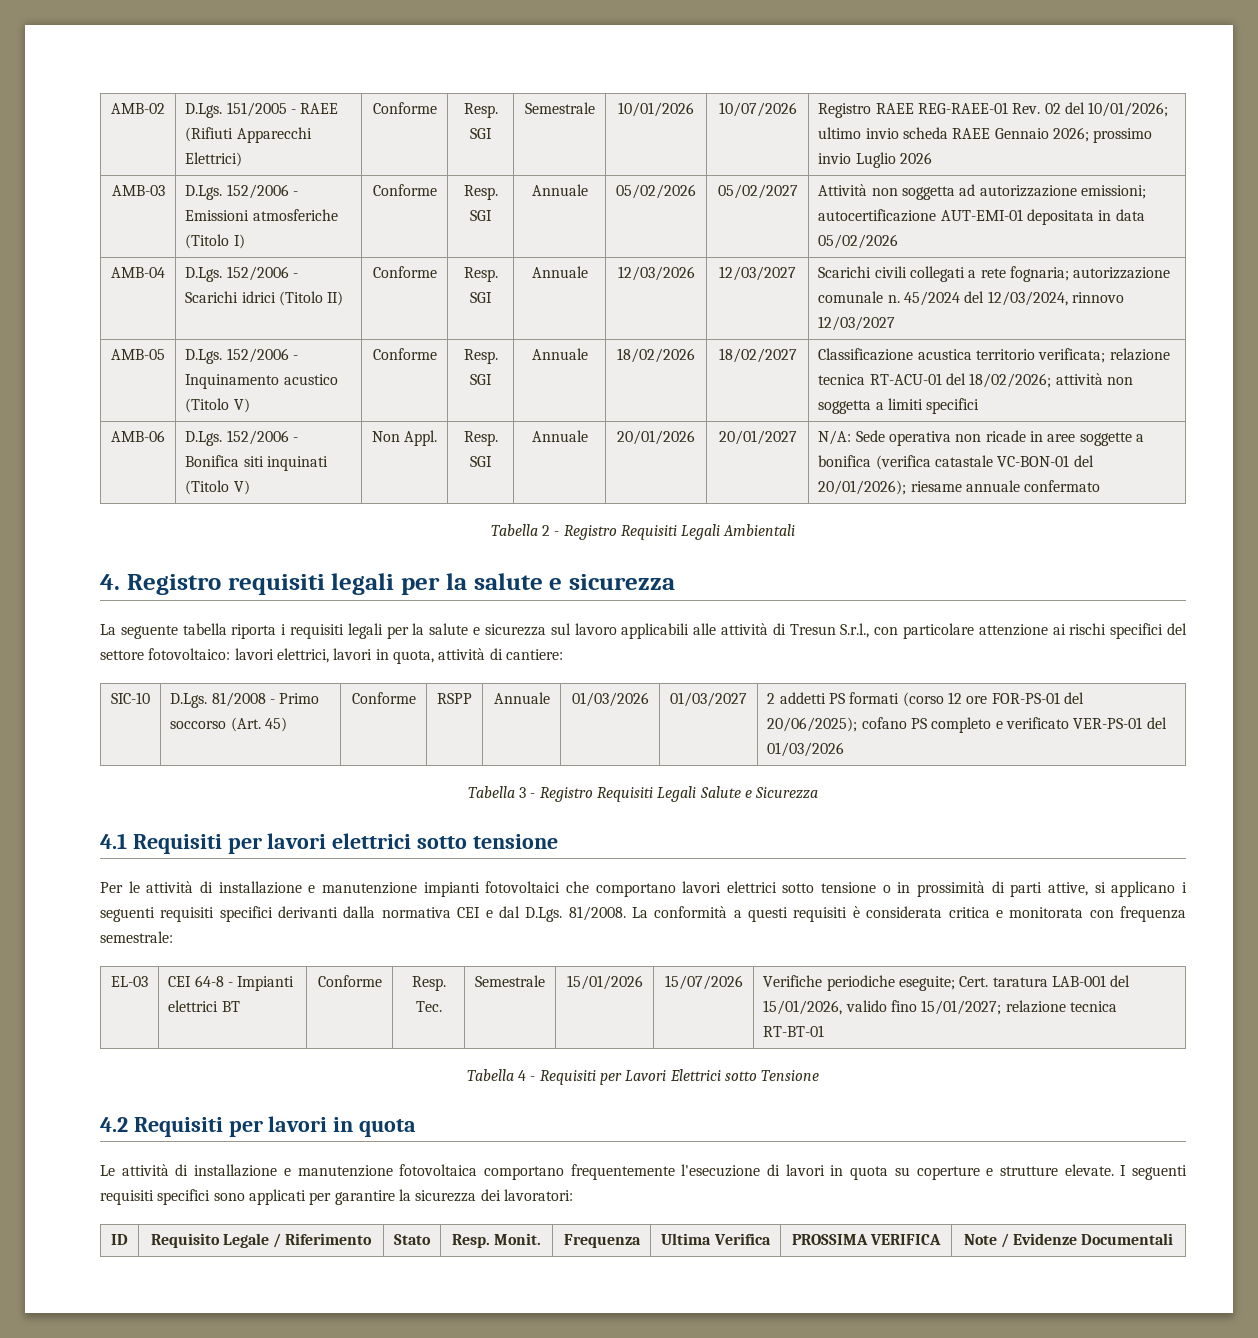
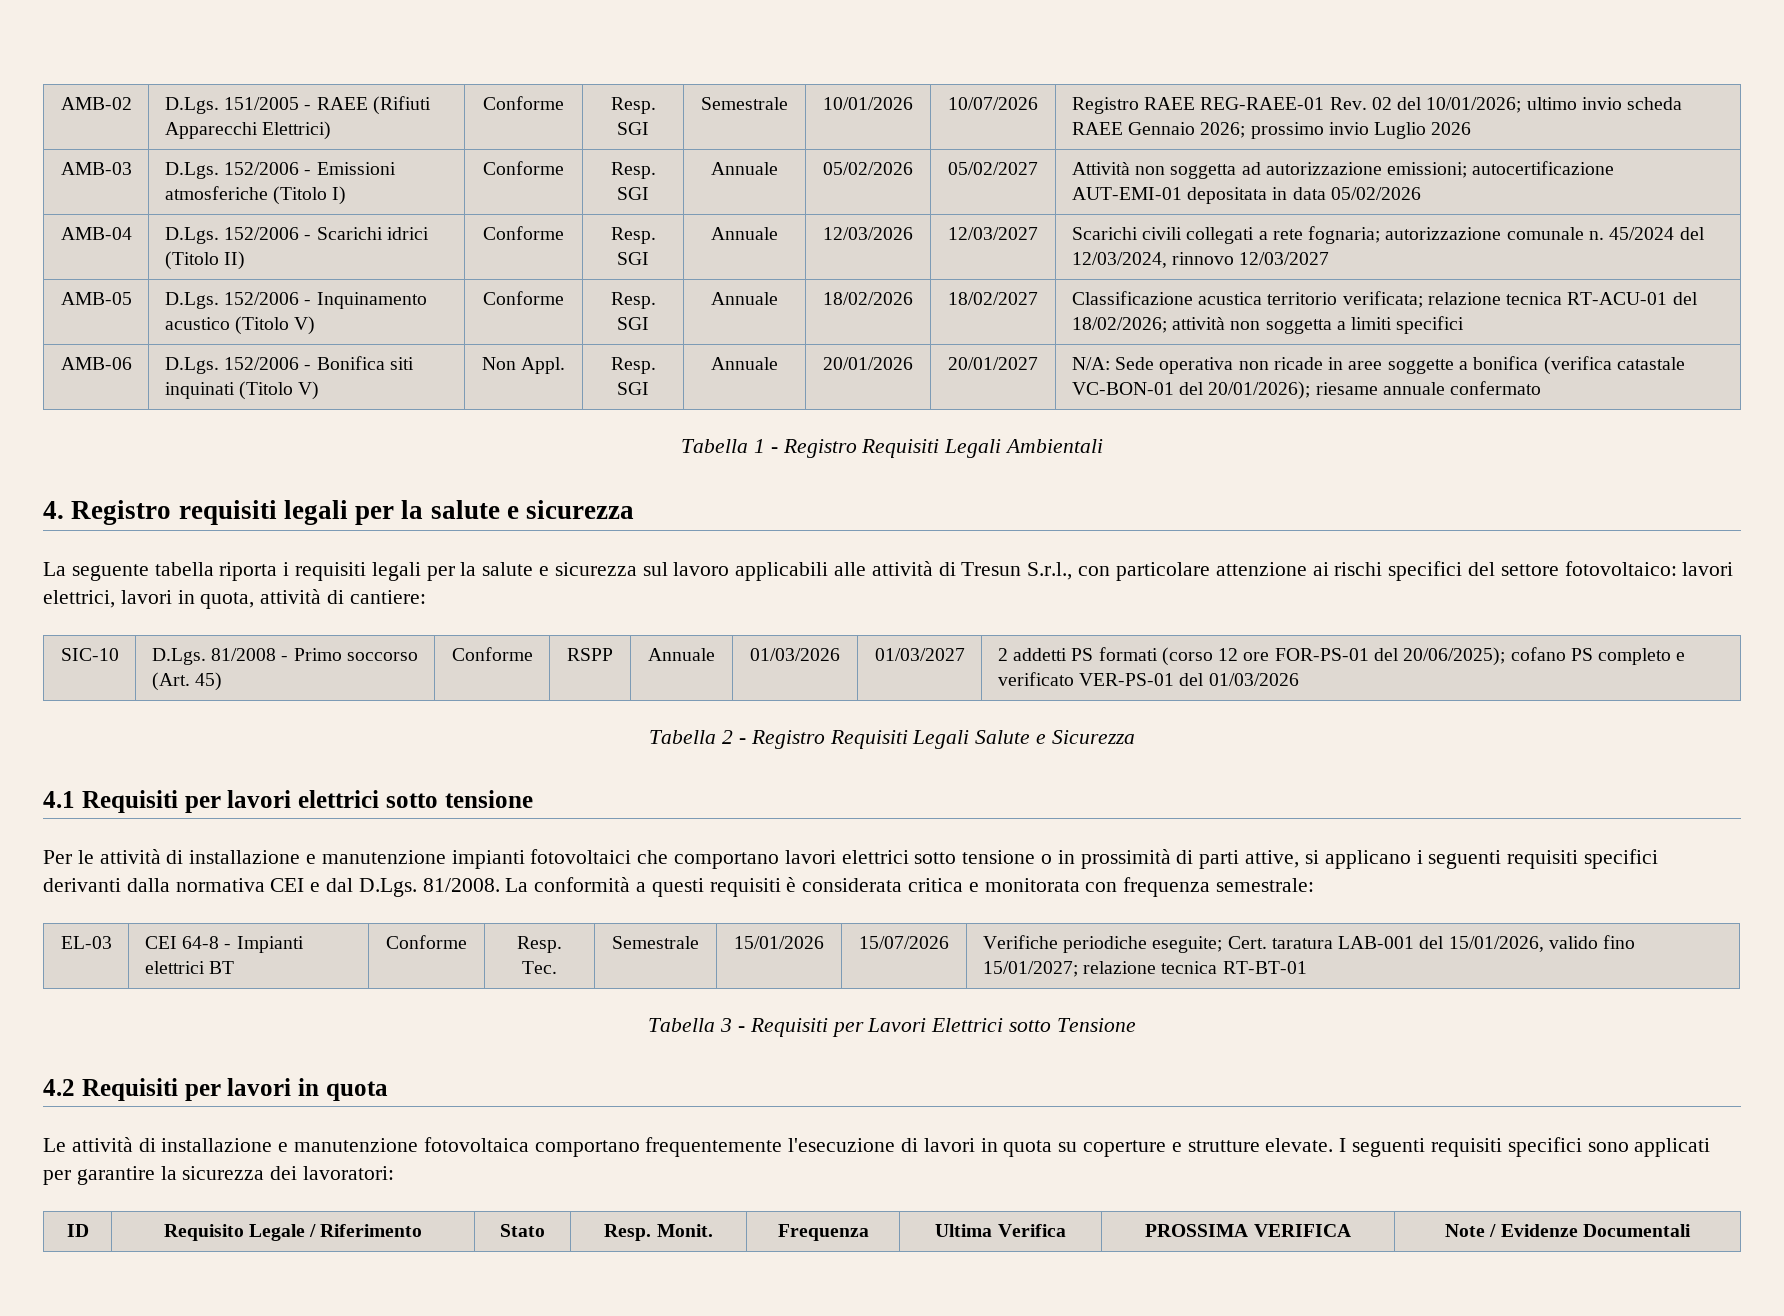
- Tabella 2 - Registro Requisiti Legali Ambientali
+ Tabella 1 - Registro Requisiti Legali Ambientali
- Tabella 3 - Registro Requisiti Legali Salute e Sicurezza
+ Tabella 2 - Registro Requisiti Legali Salute e Sicurezza
- Tabella 4 - Requisiti per Lavori Elettrici sotto Tensione
+ Tabella 3 - Requisiti per Lavori Elettrici sotto Tensione

